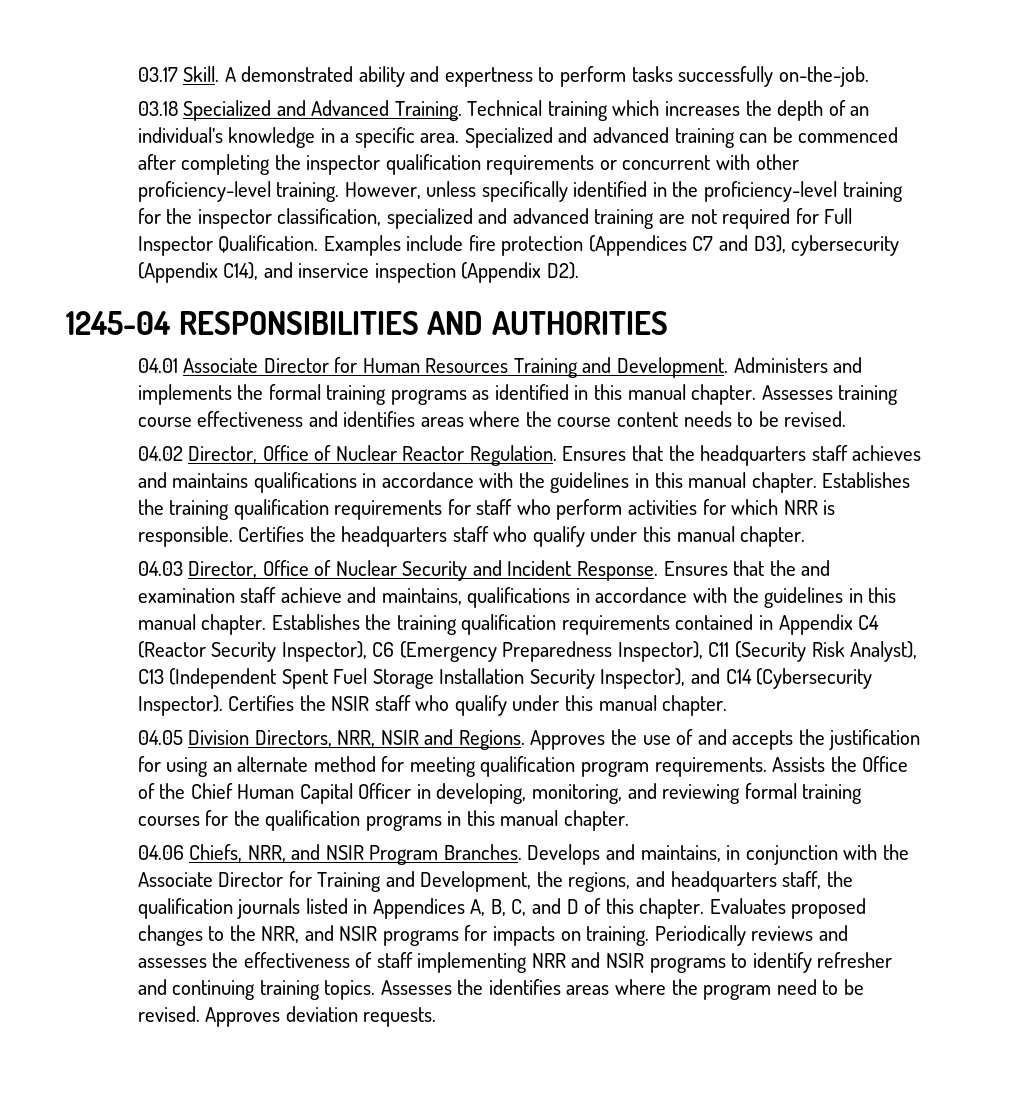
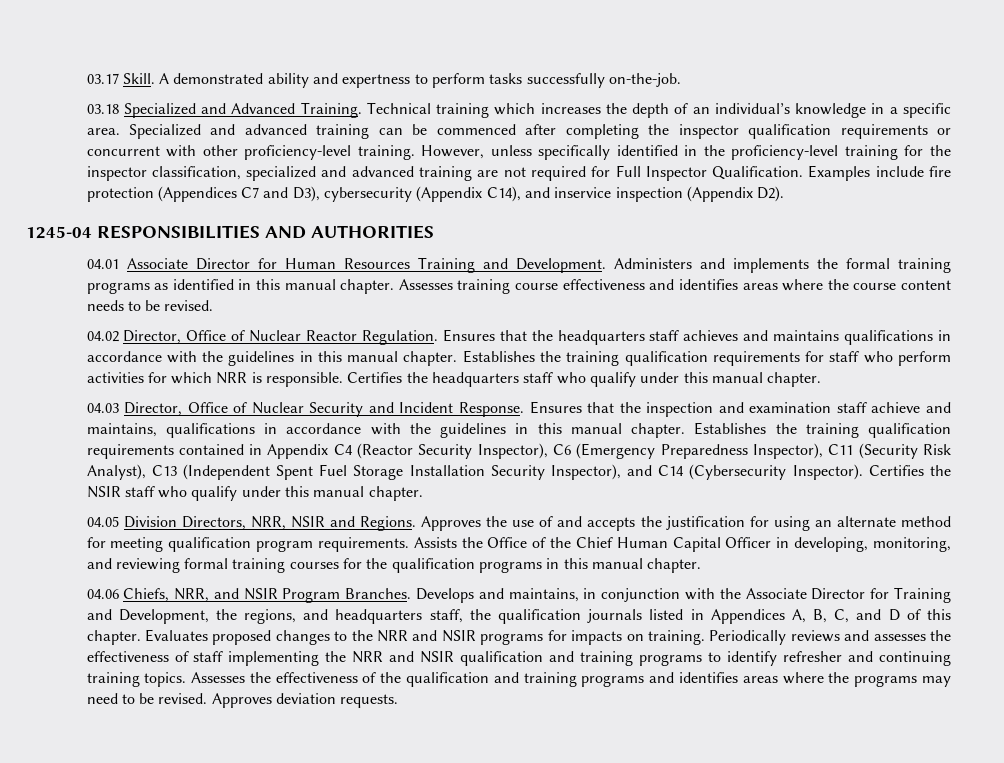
- Ensures that the and examination staff achieve and maintains, qualifications in accordance with the guidelines in this manual chapter.
+ Ensures that the inspection and examination staff achieve and maintains, qualifications in accordance with the guidelines in this manual chapter.
- Evaluates proposed changes to the NRR, and NSIR programs for impacts on training.
+ Evaluates proposed changes to the NRR and NSIR programs for impacts on training.
- Periodically reviews and assesses the effectiveness of staff implementing NRR and NSIR programs to identify refresher and continuing training topics.
+ Periodically reviews and assesses the effectiveness of staff implementing the NRR and NSIR qualification and training programs to identify refresher and continuing training topics.
- Assesses the identifies areas where the program need to be revised.
+ Assesses the effectiveness of the qualification and training programs and identifies areas where the programs may need to be revised.

